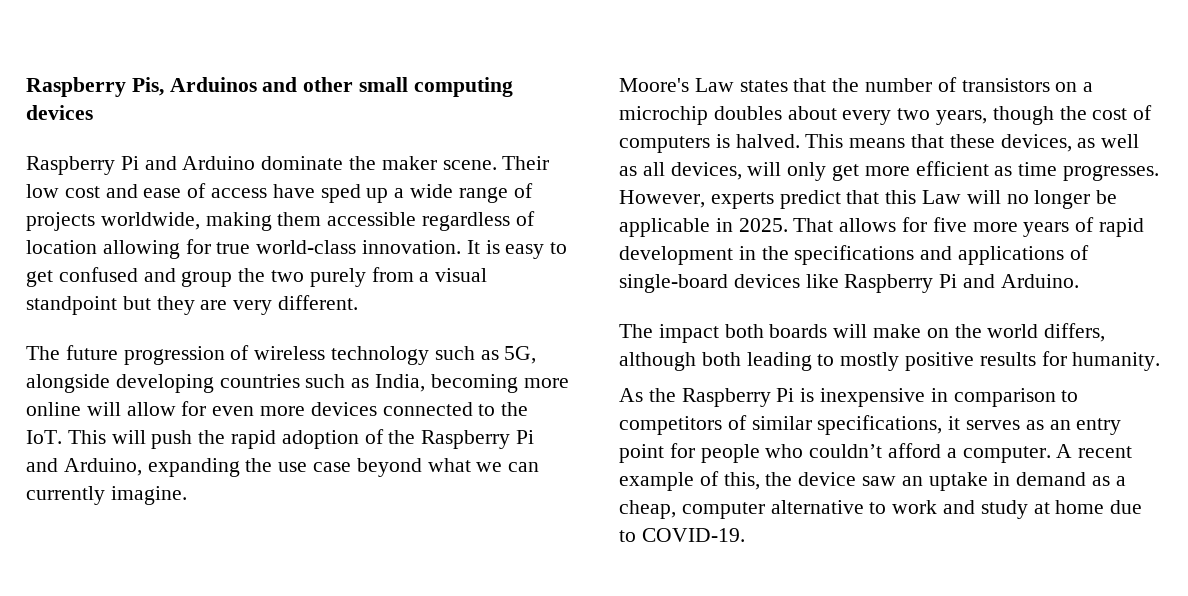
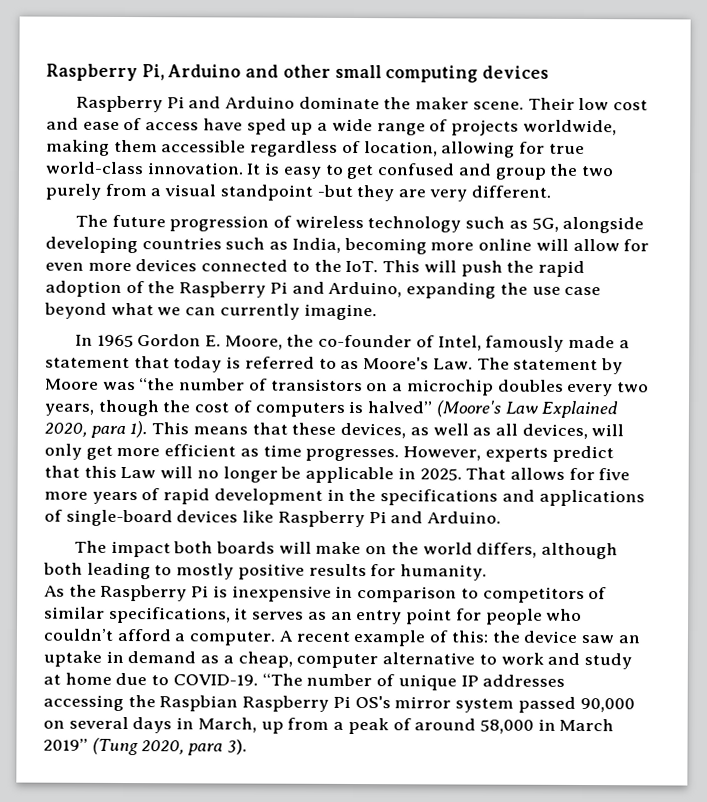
- Raspberry Pis, Arduinos and other small computing devices
+ Raspberry Pi, Arduino and other small computing devices
- Their low cost and ease of access have sped up a wide range of projects worldwide, making them accessible regardless of location allowing for true world-class innovation.
+ Their low cost and ease of access have sped up a wide range of projects worldwide, making them accessible regardless of location, allowing for true world-class innovation.
- It is easy to get confused and group the two purely from a visual standpoint but they are very different.
+ It is easy to get confused and group the two purely from a visual standpoint -but they are very different.
- Moore's Law states that the number of transistors on a microchip doubles about every two years, though the cost of computers is halved.
+ In 1965 Gordon E. Moore, the co-founder of Intel, famously made a statement that today is referred to as Moore's Law. The statement by Moore was “the number of transistors on a microchip doubles every two years, though the cost of computers is halved” (Moore's Law Explained 2020, para 1).
- A recent example of this, the device saw an uptake in demand as a cheap, computer alternative to work and study at home due to COVID-19.
+ A recent example of this: the device saw an uptake in demand as a cheap, computer alternative to work and study at home due to COVID-19.
+ “The number of unique IP addresses accessing the Raspbian Raspberry Pi OS's mirror system passed 90,000 on several days in March, up from a peak of around 58,000 in March 2019” (Tung 2020, para 3).

